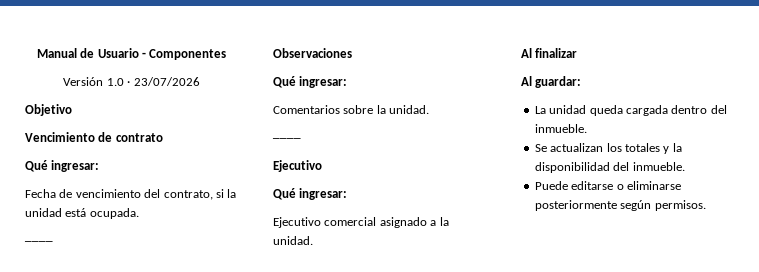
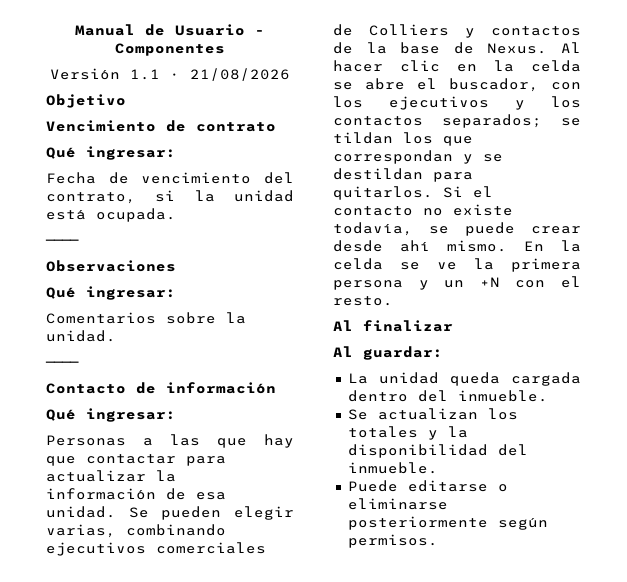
- Versión 1.0 · 23/07/2026
+ Versión 1.1 · 21/08/2026
  Comentarios sobre la unidad.
  ────
- Ejecutivo
+ Contacto de información
  Qué ingresar:
- Ejecutivo comercial asignado a la unidad.
+ Personas a las que hay que contactar para actualizar la información de esa unidad. Se pueden elegir varias, combinando ejecutivos comerciales de Colliers y contactos de la base de Nexus. Al hacer clic en la celda se abre el buscador, con los ejecutivos y los contactos separados; se tildan los que correspondan y se destildan para quitarlos. Si el contacto no existe todavía, se puede crear desde ahí mismo. En la celda se ve la primera persona y un +N con el resto.

